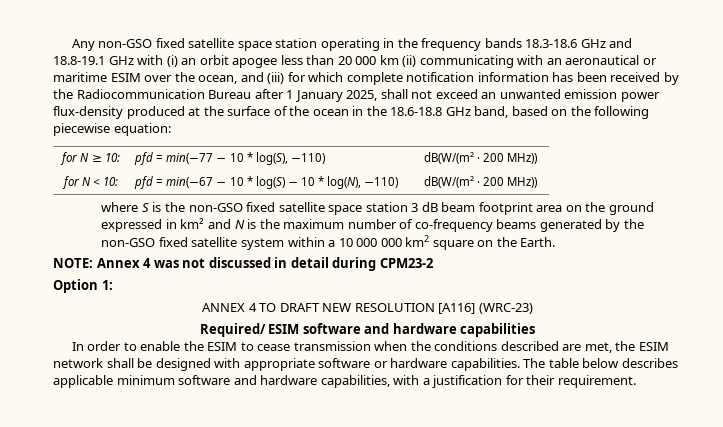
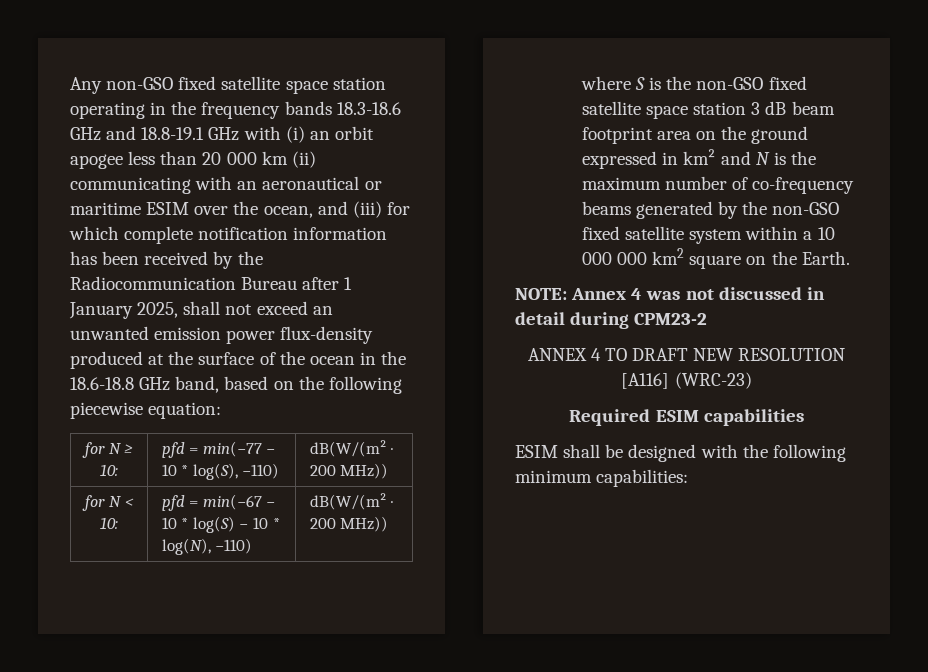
- Option 1:
- Required/ ESIM software and hardware capabilities
- In order to enable the ESIM to cease transmission when the conditions described are met, the ESIM network shall be designed with appropriate software or hardware capabilities. The table below describes applicable minimum software and hardware capabilities, with a justification for their requirement.
+ Required ESIM capabilities
+ ESIM shall be designed with the following minimum capabilities:

